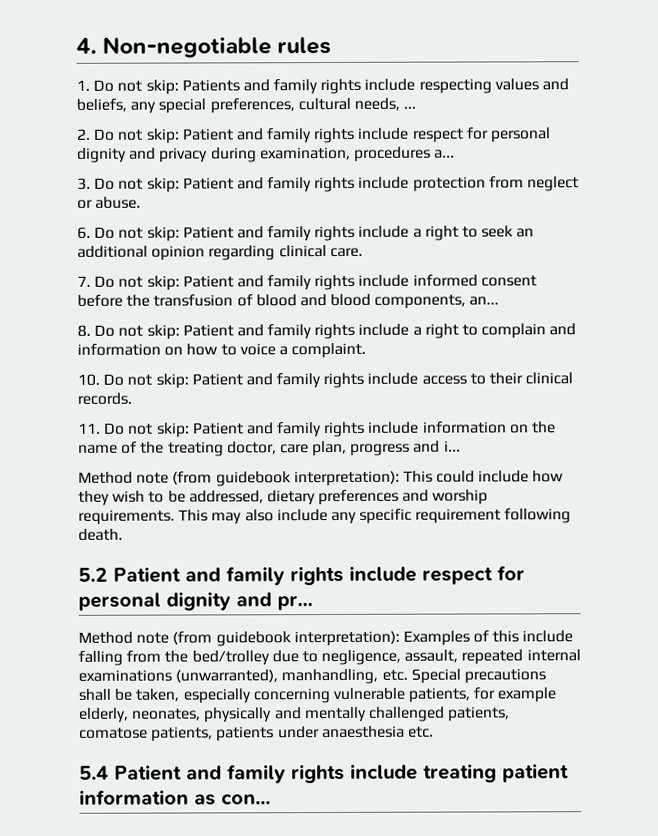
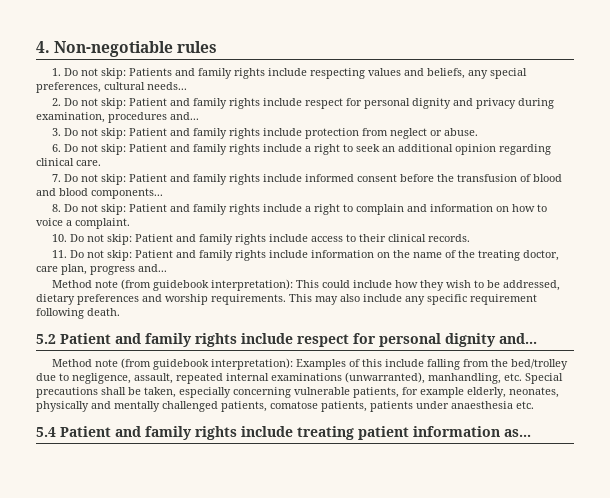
- 1. Do not skip: Patients and family rights include respecting values and beliefs, any special preferences, cultural needs, ...
+ 1. Do not skip: Patients and family rights include respecting values and beliefs, any special preferences, cultural needs...
- 2. Do not skip: Patient and family rights include respect for personal dignity and privacy during examination, procedures a...
+ 2. Do not skip: Patient and family rights include respect for personal dignity and privacy during examination, procedures and...
- 7. Do not skip: Patient and family rights include informed consent before the transfusion of blood and blood components, an...
+ 7. Do not skip: Patient and family rights include informed consent before the transfusion of blood and blood components...
- 11. Do not skip: Patient and family rights include information on the name of the treating doctor, care plan, progress and i...
+ 11. Do not skip: Patient and family rights include information on the name of the treating doctor, care plan, progress and...
- 5.2 Patient and family rights include respect for personal dignity and pr...
+ 5.2 Patient and family rights include respect for personal dignity and...
- 5.4 Patient and family rights include treating patient information as con...
+ 5.4 Patient and family rights include treating patient information as...

